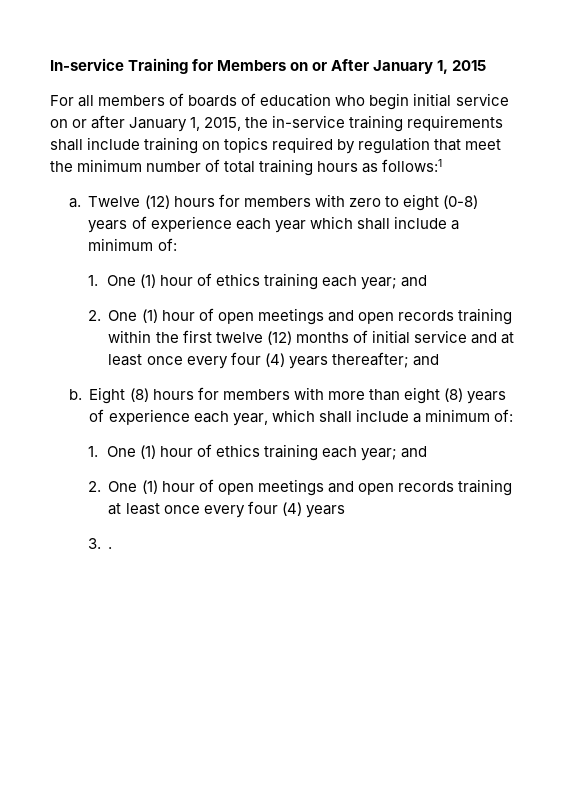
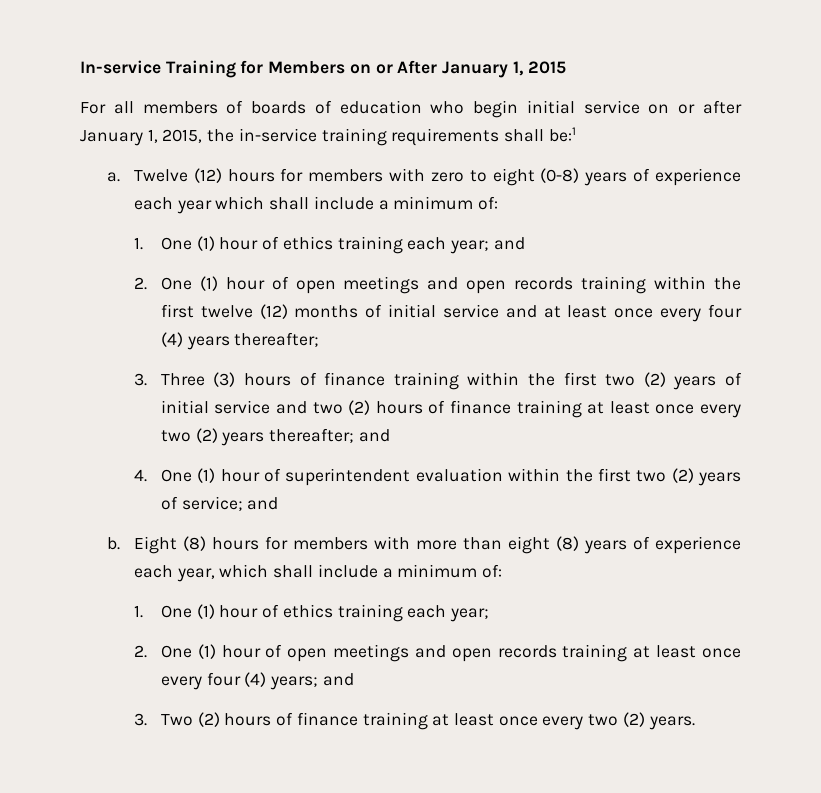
- For all members of boards of education who begin initial service on or after January 1, 2015, the in-service training requirements shall include training on topics required by regulation that meet the minimum number of total training hours as follows:1
+ For all members of boards of education who begin initial service on or after January 1, 2015, the in-service training requirements shall be:1
- 2. One (1) hour of open meetings and open records training within the first twelve (12) months of initial service and at least once every four (4) years thereafter; and
+ 2. One (1) hour of open meetings and open records training within the first twelve (12) months of initial service and at least once every four (4) years thereafter;
+ 3. Three (3) hours of finance training within the first two (2) years of initial service and two (2) hours of finance training at least once every two (2) years thereafter; and
+ 4. One (1) hour of superintendent evaluation within the first two (2) years of service; and
  Eight (8) hours for members with more than eight (8) years of experience each year, which shall include a minimum of:
- 1. One (1) hour of ethics training each year; and
+ 1. One (1) hour of ethics training each year;
- 2. One (1) hour of open meetings and open records training at least once every four (4) years
- 3. .
+ 2. One (1) hour of open meetings and open records training at least once every four (4) years; and
+ 3. Two (2) hours of finance training at least once every two (2) years.

